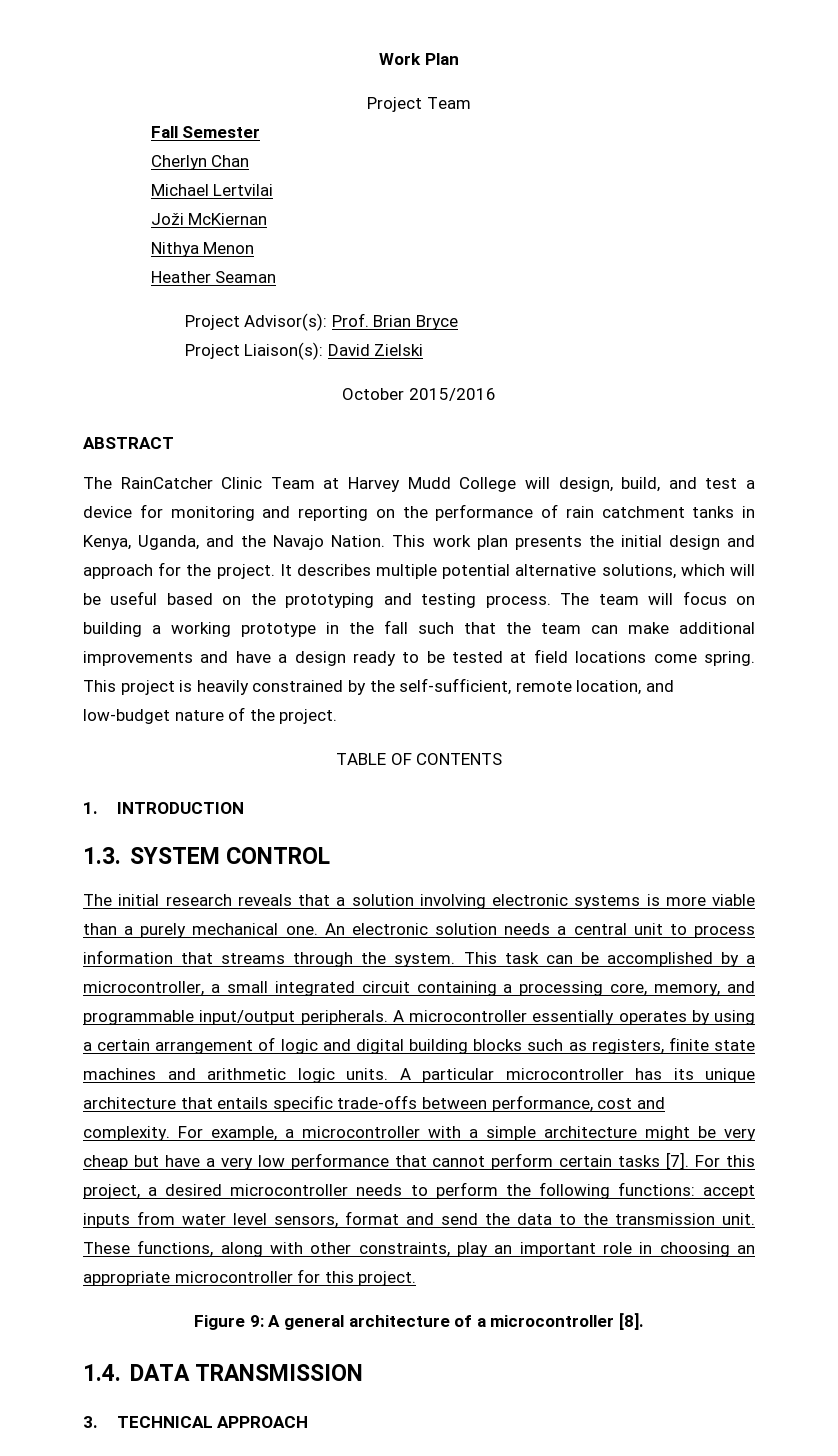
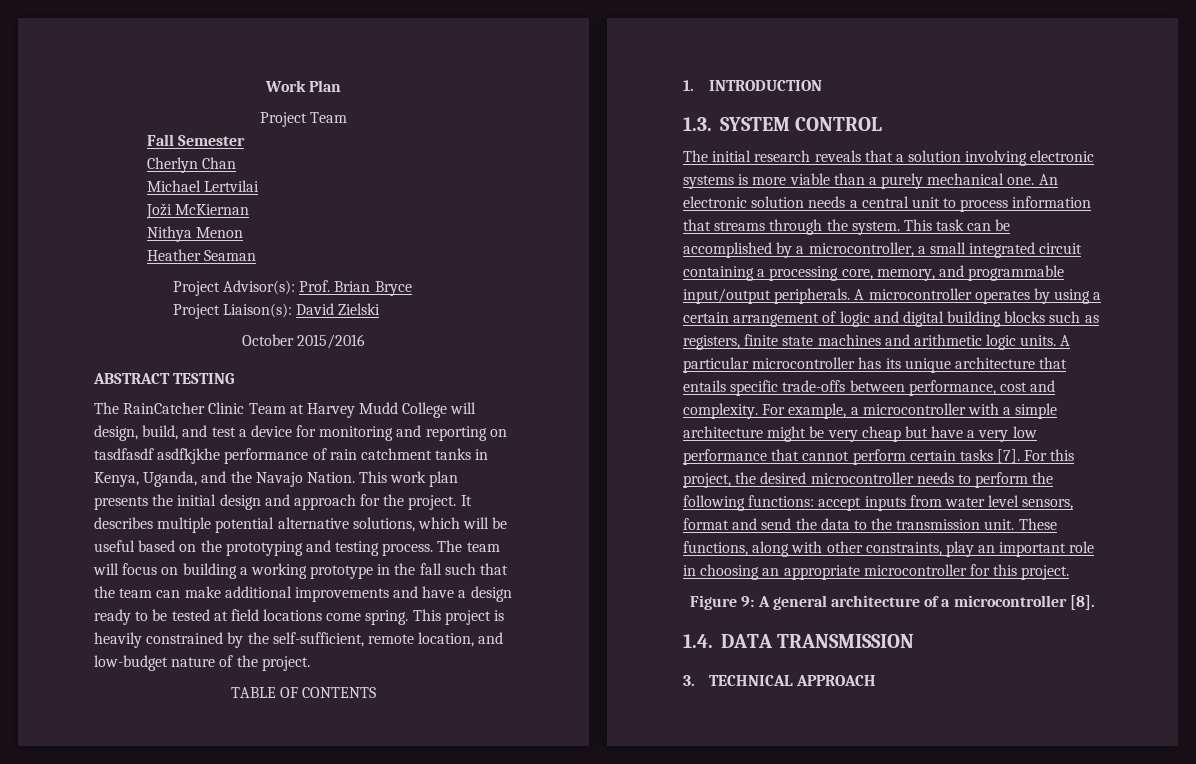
- ABSTRACT
+ ABSTRACT TESTING
- The RainCatcher Clinic Team at Harvey Mudd College will design, build, and test a device for monitoring and reporting on the performance of rain catchment tanks in Kenya, Uganda, and the Navajo Nation.
+ The RainCatcher Clinic Team at Harvey Mudd College will design, build, and test a device for monitoring and reporting on tasdfasdf asdfkjkhe performance of rain catchment tanks in Kenya, Uganda, and the Navajo Nation.
- A microcontroller essentially operates by using a certain arrangement of logic and digital building blocks such as registers, finite state machines and arithmetic logic units.
+ A microcontroller operates by using a certain arrangement of logic and digital building blocks such as registers, finite state machines and arithmetic logic units.
- For this project, a desired microcontroller needs to perform the following functions: accept inputs from water level sensors, format and send the data to the transmission unit.
+ For this project, the desired microcontroller needs to perform the following functions: accept inputs from water level sensors, format and send the data to the transmission unit.

